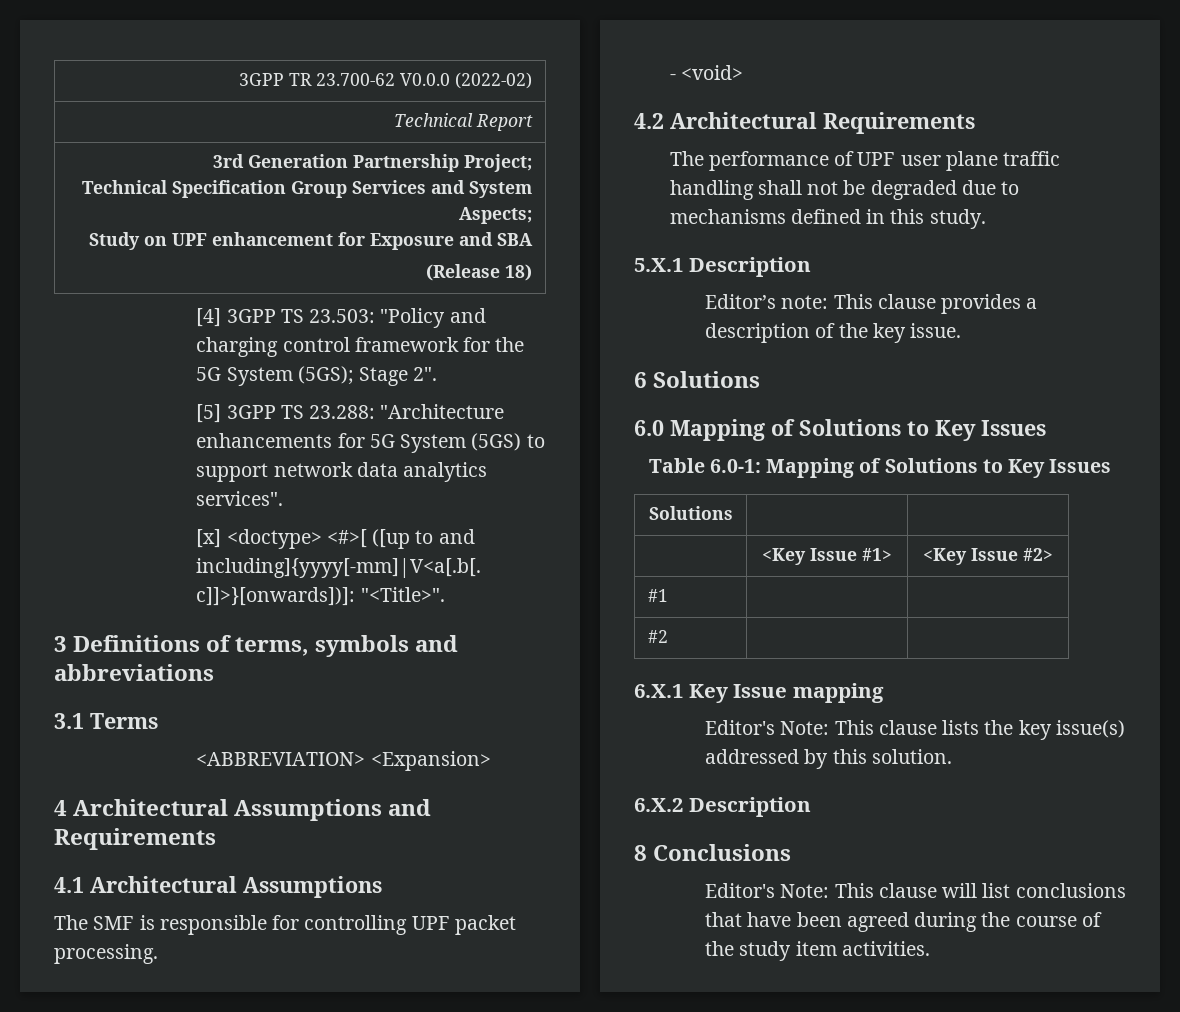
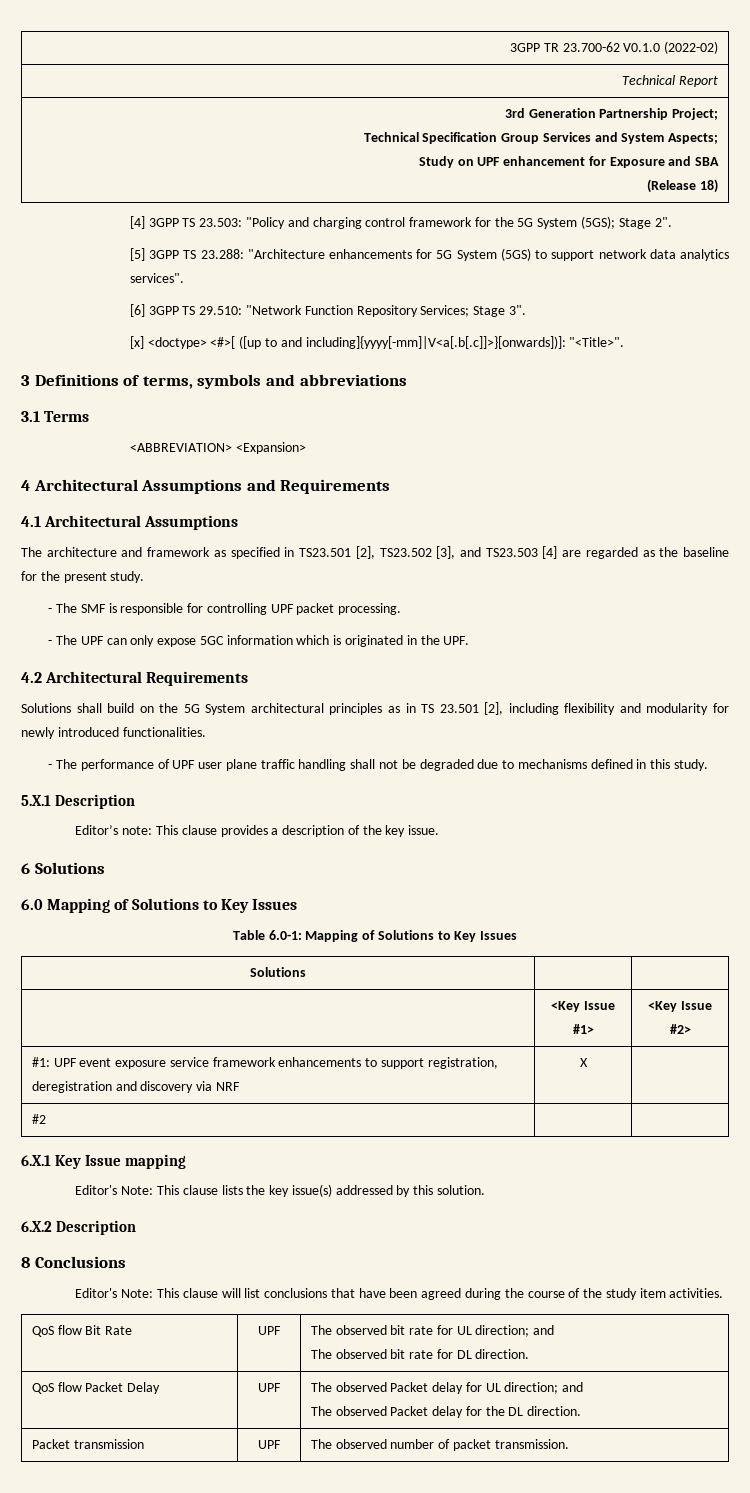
- 3GPP TR 23.700-62 V0.0.0 (2022-02)
+ 3GPP TR 23.700-62 V0.1.0 (2022-02)
+ [6] 3GPP TS 29.510: "Network Function Repository Services; Stage 3".
- The SMF is responsible for controlling UPF packet processing.
+ The architecture and framework as specified in TS23.501 [2], TS23.502 [3], and TS23.503 [4] are regarded as the baseline for the present study.
+ - The SMF is responsible for controlling UPF packet processing.
- - <void>
+ - The UPF can only expose 5GC information which is originated in the UPF.
  4.2 Architectural Requirements
- The performance of UPF user plane traffic handling shall not be degraded due to mechanisms defined in this study.
+ Solutions shall build on the 5G System architectural principles as in TS 23.501 [2], including flexibility and modularity for newly introduced functionalities.
+ - The performance of UPF user plane traffic handling shall not be degraded due to mechanisms defined in this study.
- #1 | |
+ #1: UPF event exposure service framework enhancements to support registration, deregistration and discovery via NRF | X |
+ QoS flow Bit Rate | UPF | The observed bit rate for UL direction; and
+ The observed bit rate for DL direction.
+ QoS flow Packet Delay | UPF | The observed Packet delay for UL direction; and
+ The observed Packet delay for the DL direction.
+ Packet transmission | UPF | The observed number of packet transmission.

